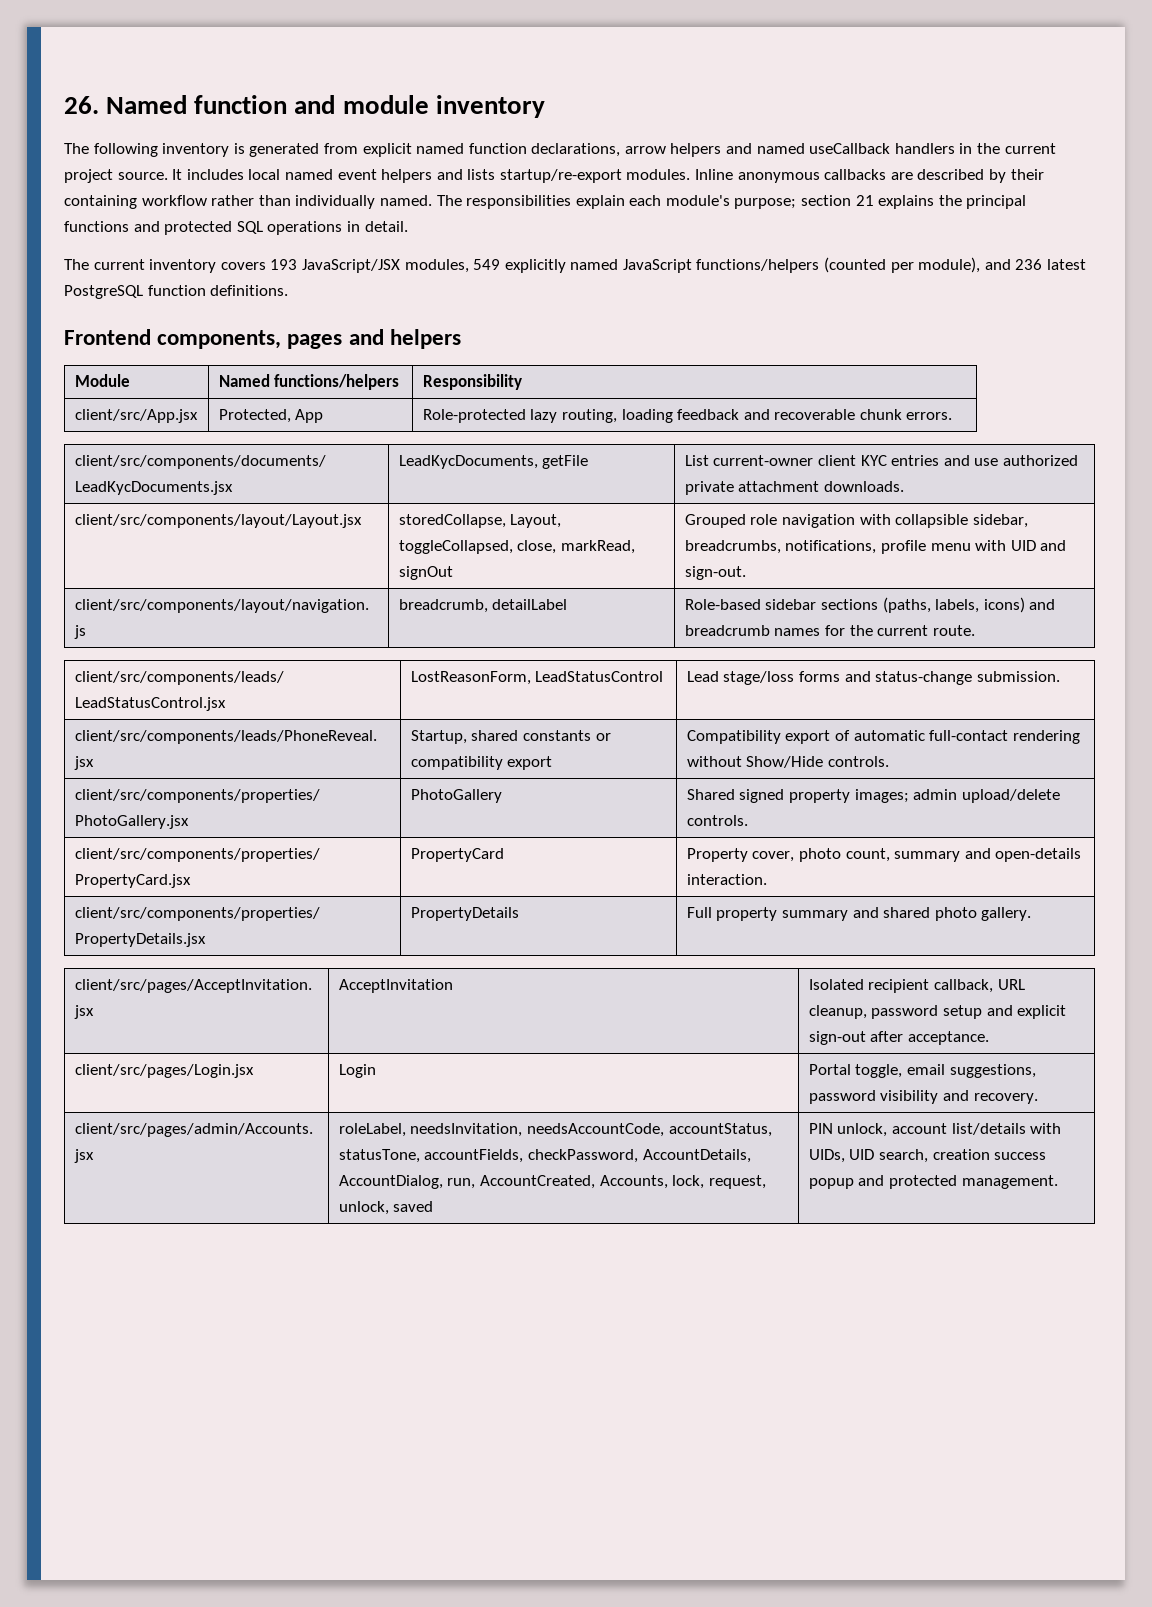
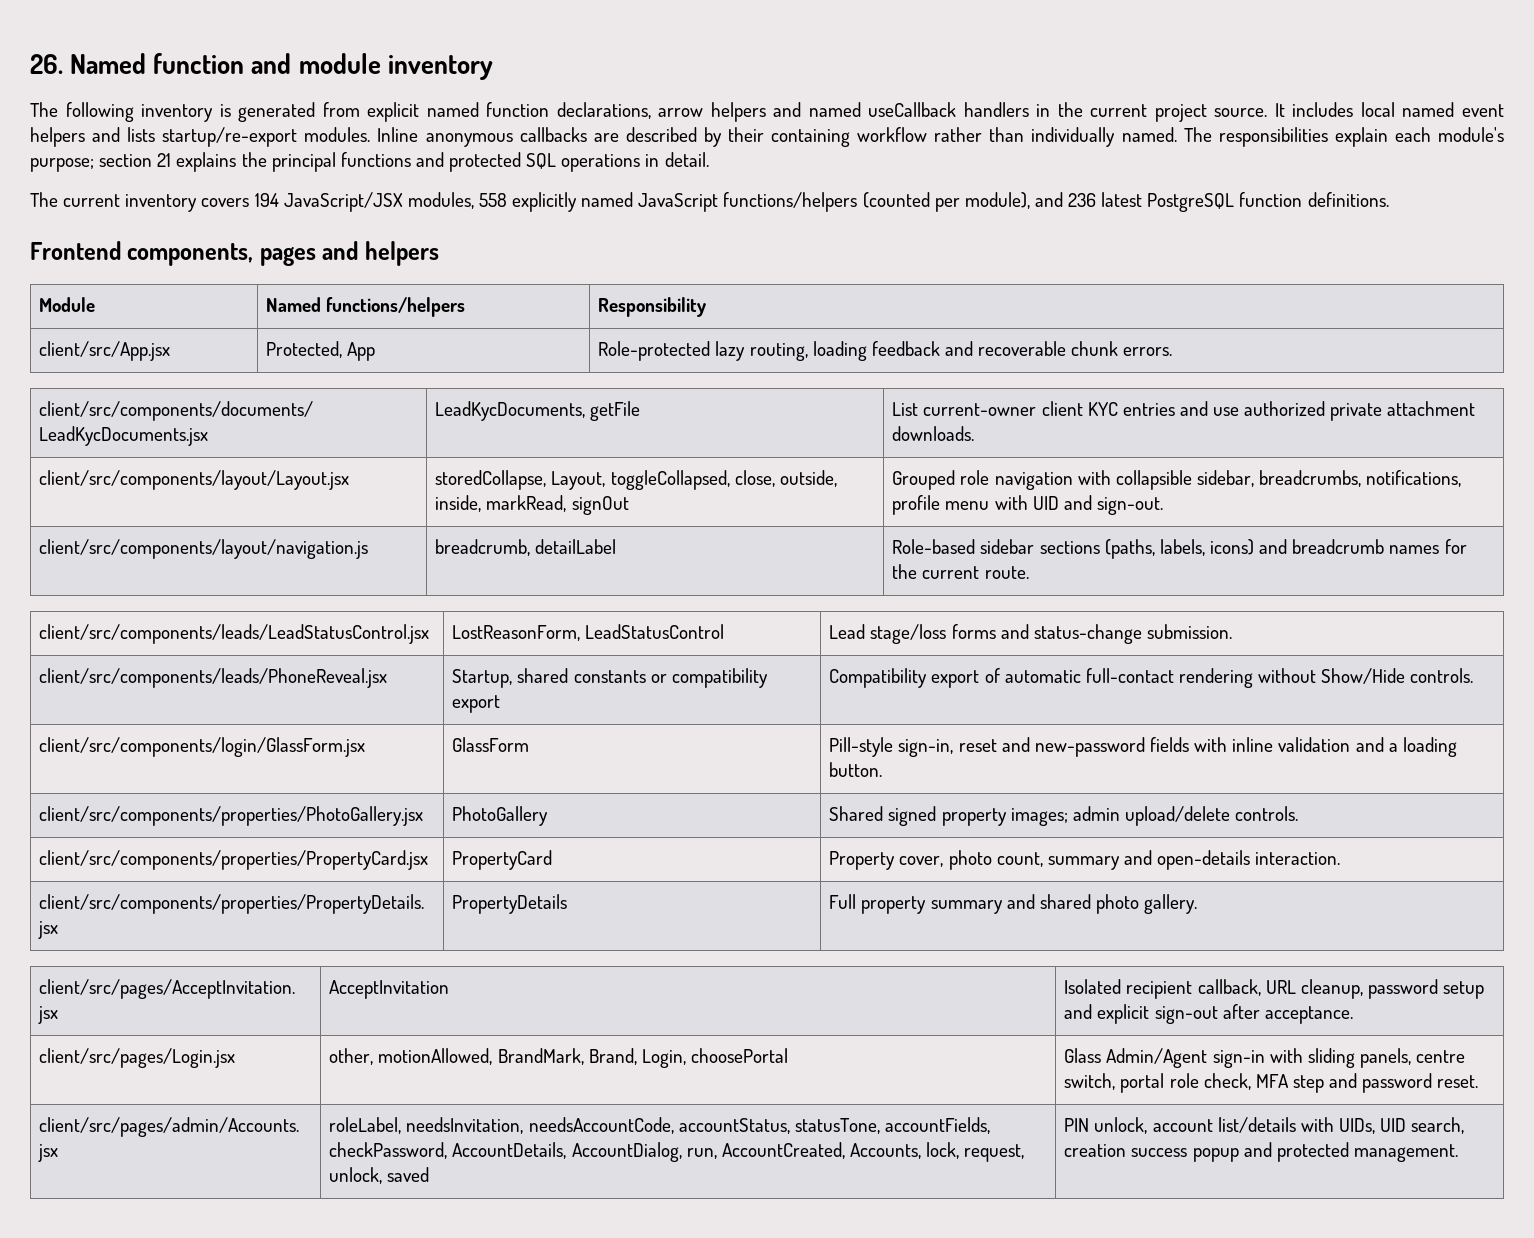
- The current inventory covers 193 JavaScript/JSX modules, 549 explicitly named JavaScript functions/helpers (counted per module), and 236 latest PostgreSQL function definitions.
+ The current inventory covers 194 JavaScript/JSX modules, 558 explicitly named JavaScript functions/helpers (counted per module), and 236 latest PostgreSQL function definitions.
- client/src/components/layout/Layout.jsx | storedCollapse, Layout, toggleCollapsed, close, markRead, signOut | Grouped role navigation with collapsible sidebar, breadcrumbs, notifications, profile menu with UID and sign-out.
+ client/src/components/layout/Layout.jsx | storedCollapse, Layout, toggleCollapsed, close, outside, inside, markRead, signOut | Grouped role navigation with collapsible sidebar, breadcrumbs, notifications, profile menu with UID and sign-out.
+ client/src/components/login/GlassForm.jsx | GlassForm | Pill-style sign-in, reset and new-password fields with inline validation and a loading button.
- client/src/pages/Login.jsx | Login | Portal toggle, email suggestions, password visibility and recovery.
+ client/src/pages/Login.jsx | other, motionAllowed, BrandMark, Brand, Login, choosePortal | Glass Admin/Agent sign-in with sliding panels, centre switch, portal role check, MFA step and password reset.

